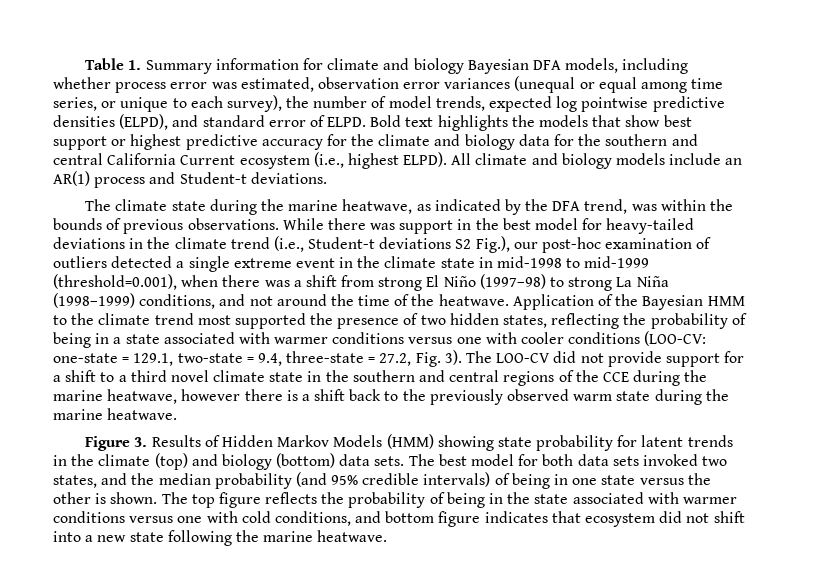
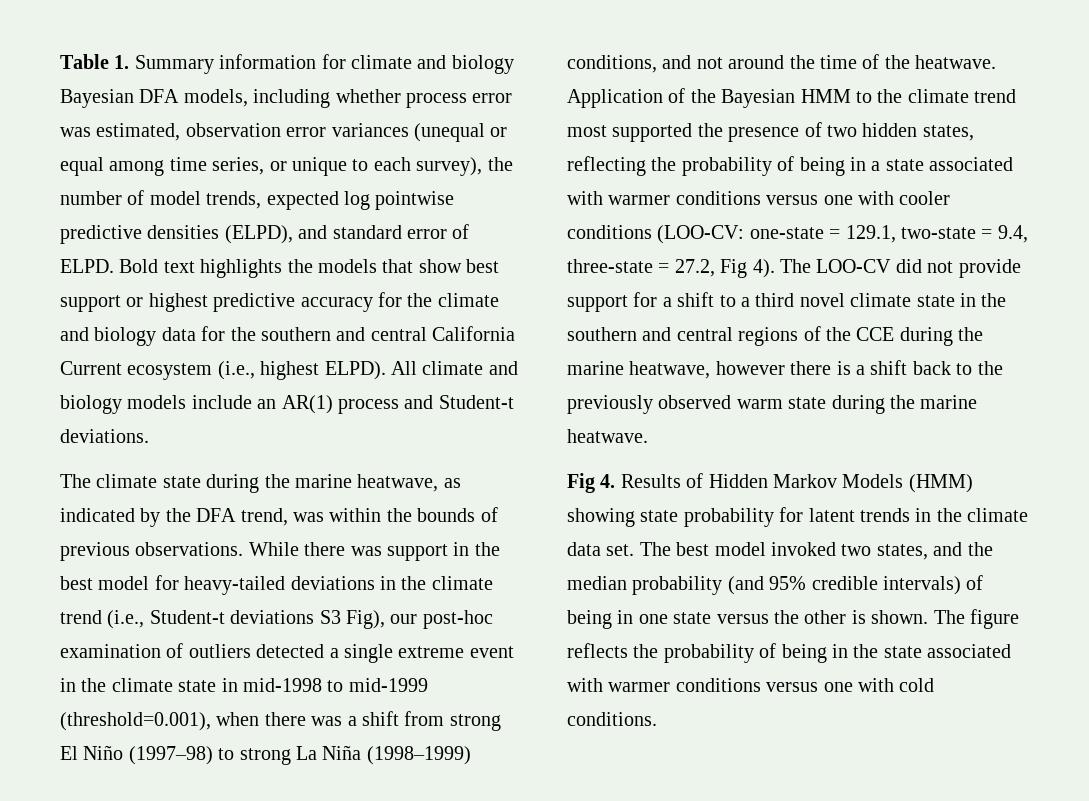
- While there was support in the best model for heavy-tailed deviations in the climate trend (i.e., Student-t deviations S2 Fig.), our post-hoc examination of outliers detected a single extreme event in the climate state in mid-1998 to mid-1999 (threshold=0.001), when there was a shift from strong El Niño (1997–98) to strong La Niña (1998–1999) conditions, and not around the time of the heatwave.
+ While there was support in the best model for heavy-tailed deviations in the climate trend (i.e., Student-t deviations S3 Fig), our post-hoc examination of outliers detected a single extreme event in the climate state in mid-1998 to mid-1999 (threshold=0.001), when there was a shift from strong El Niño (1997–98) to strong La Niña (1998–1999) conditions, and not around the time of the heatwave.
- Application of the Bayesian HMM to the climate trend most supported the presence of two hidden states, reflecting the probability of being in a state associated with warmer conditions versus one with cooler conditions (LOO-CV: one-state = 129.1, two-state = 9.4, three-state = 27.2, Fig. 3).
+ Application of the Bayesian HMM to the climate trend most supported the presence of two hidden states, reflecting the probability of being in a state associated with warmer conditions versus one with cooler conditions (LOO-CV: one-state = 129.1, two-state = 9.4, three-state = 27.2, Fig 4).
- Figure 3. Results of Hidden Markov Models (HMM) showing state probability for latent trends in the climate (top) and biology (bottom) data sets. The best model for both data sets invoked two states, and the median probability (and 95% credible intervals) of being in one state versus the other is shown.
+ Fig 4. Results of Hidden Markov Models (HMM) showing state probability for latent trends in the climate data set. The best model invoked two states, and the median probability (and 95% credible intervals) of being in one state versus the other is shown.
- The top figure reflects the probability of being in the state associated with warmer conditions versus one with cold conditions, and bottom figure indicates that ecosystem did not shift into a new state following the marine heatwave.
+ The figure reflects the probability of being in the state associated with warmer conditions versus one with cold conditions.

